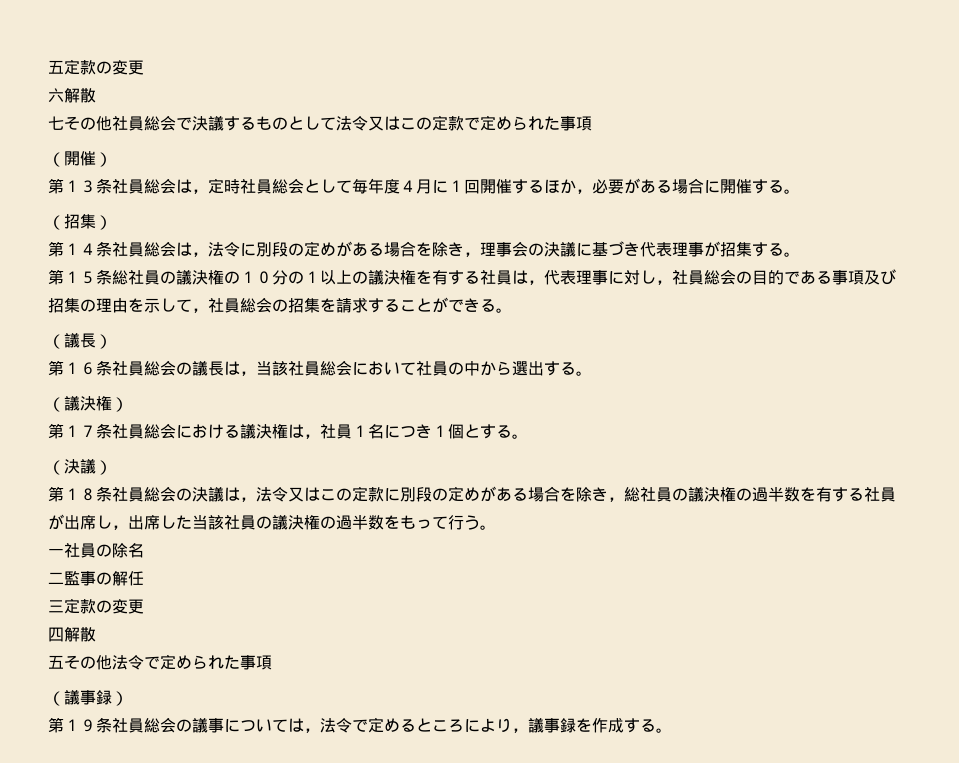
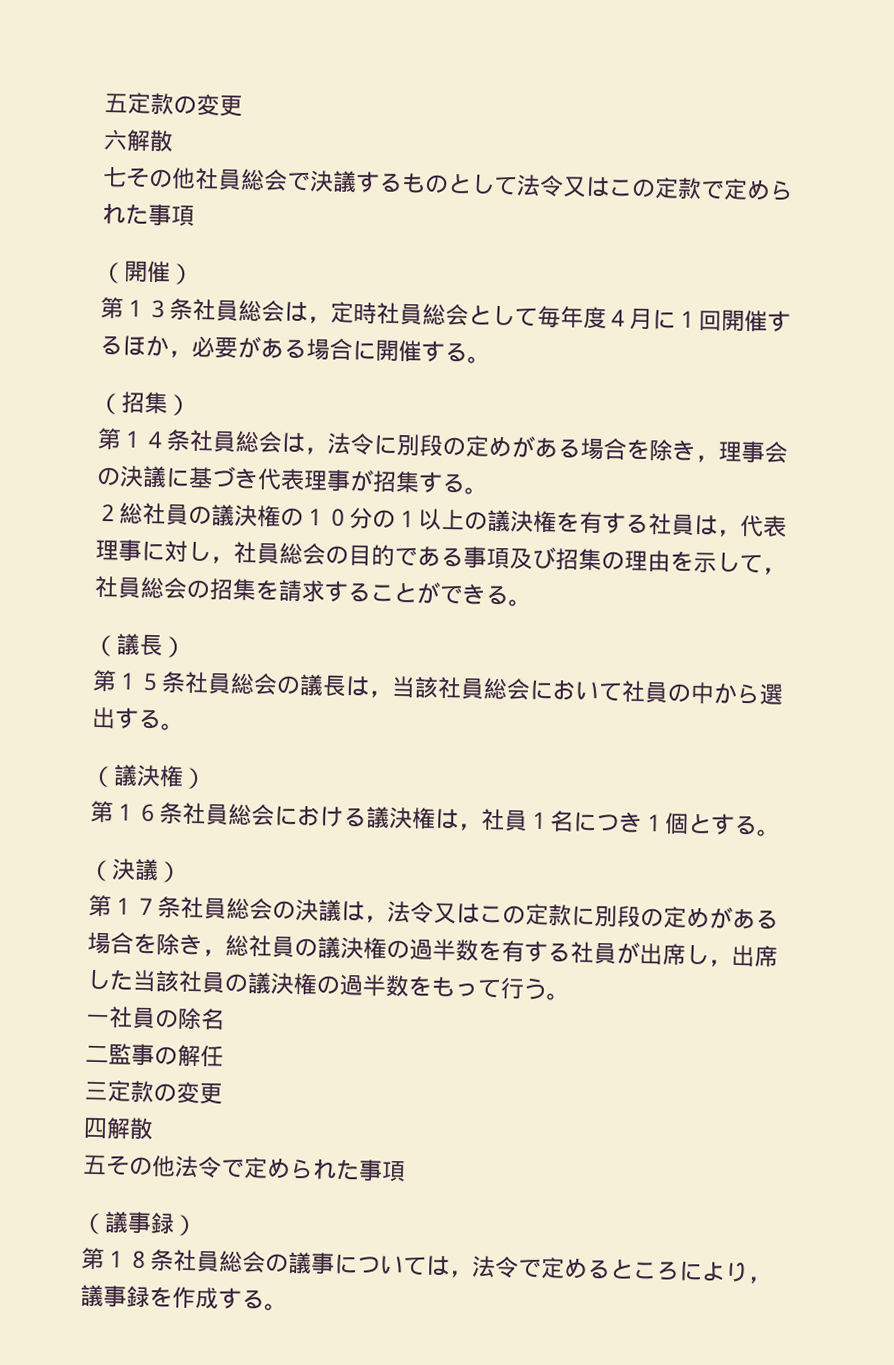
- 第１５条総社員の議決権の１０分の１以上の議決権を有する社員は，代表理事に対し，社員総会の目的である事項及び招集の理由を示して，社員総会の招集を請求することができる。
+ ２総社員の議決権の１０分の１以上の議決権を有する社員は，代表理事に対し，社員総会の目的である事項及び招集の理由を示して，社員総会の招集を請求することができる。
- 第１６条社員総会の議長は，当該社員総会において社員の中から選出する。
+ 第１５条社員総会の議長は，当該社員総会において社員の中から選出する。
- 第１７条社員総会における議決権は，社員１名につき１個とする。
+ 第１６条社員総会における議決権は，社員１名につき１個とする。
- 第１８条社員総会の決議は，法令又はこの定款に別段の定めがある場合を除き，総社員の議決権の過半数を有する社員が出席し，出席した当該社員の議決権の過半数をもって行う。
+ 第１７条社員総会の決議は，法令又はこの定款に別段の定めがある場合を除き，総社員の議決権の過半数を有する社員が出席し，出席した当該社員の議決権の過半数をもって行う。
- 第１９条社員総会の議事については，法令で定めるところにより，議事録を作成する。
+ 第１８条社員総会の議事については，法令で定めるところにより，議事録を作成する。

